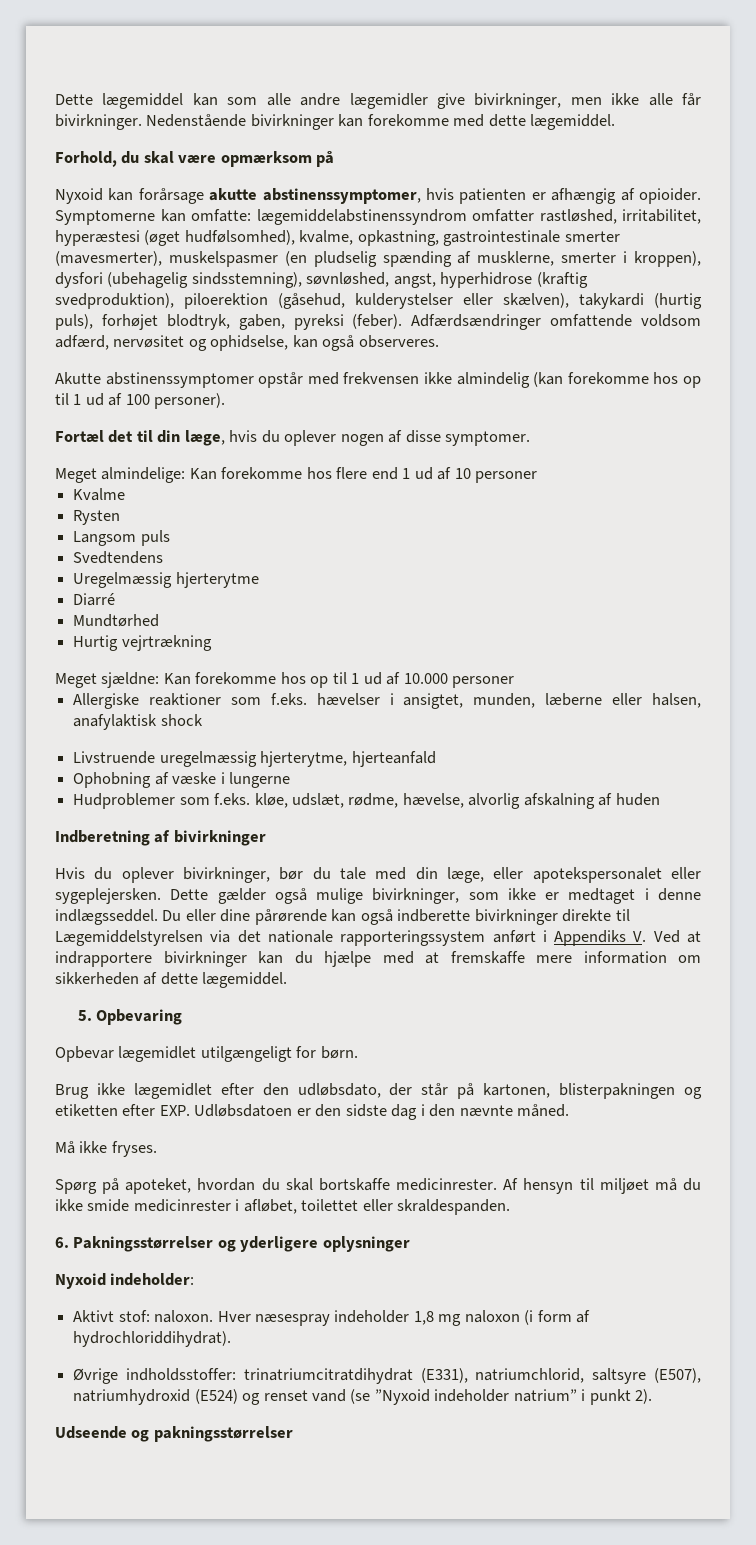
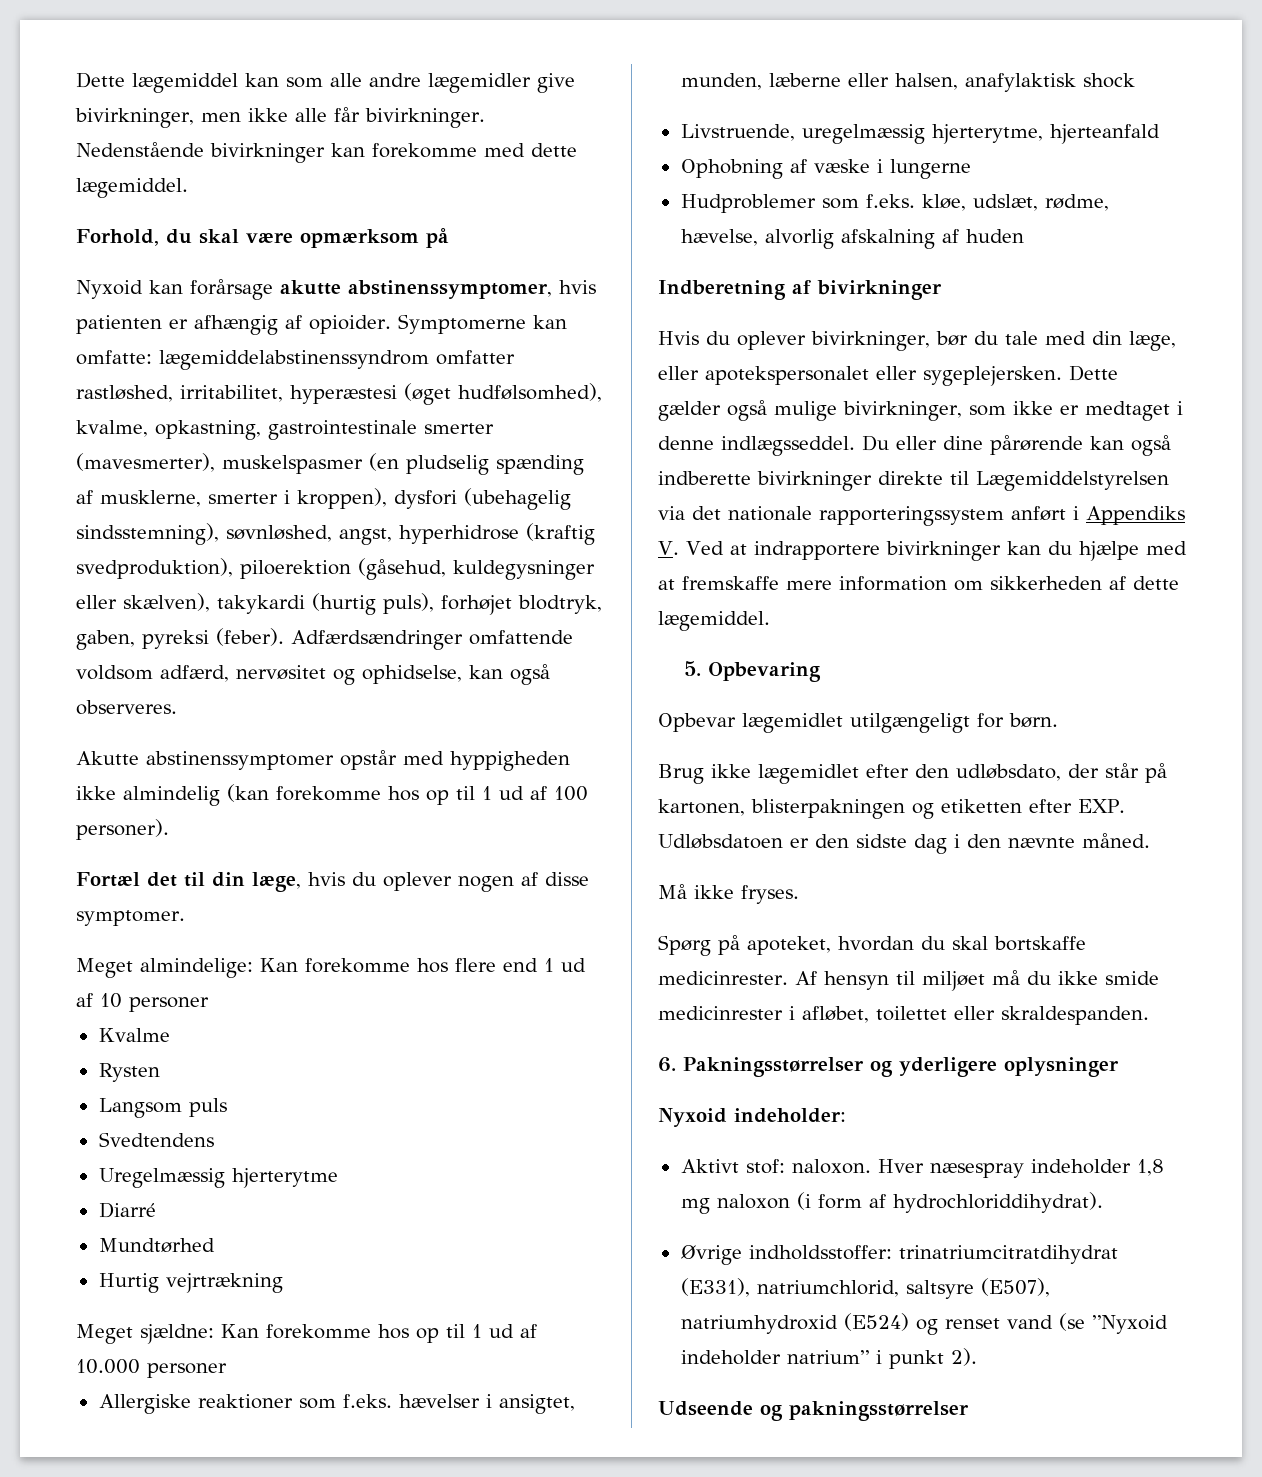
- Symptomerne kan omfatte: lægemiddelabstinenssyndrom omfatter rastløshed, irritabilitet, hyperæstesi (øget hudfølsomhed), kvalme, opkastning, gastrointestinale smerter (mavesmerter), muskelspasmer (en pludselig spænding af musklerne, smerter i kroppen), dysfori (ubehagelig sindsstemning), søvnløshed, angst, hyperhidrose (kraftig svedproduktion), piloerektion (gåsehud, kulderystelser eller skælven), takykardi (hurtig puls), forhøjet blodtryk, gaben, pyreksi (feber).
+ Symptomerne kan omfatte: lægemiddelabstinenssyndrom omfatter rastløshed, irritabilitet, hyperæstesi (øget hudfølsomhed), kvalme, opkastning, gastrointestinale smerter (mavesmerter), muskelspasmer (en pludselig spænding af musklerne, smerter i kroppen), dysfori (ubehagelig sindsstemning), søvnløshed, angst, hyperhidrose (kraftig svedproduktion), piloerektion (gåsehud, kuldegysninger eller skælven), takykardi (hurtig puls), forhøjet blodtryk, gaben, pyreksi (feber).
- Akutte abstinenssymptomer opstår med frekvensen ikke almindelig (kan forekomme hos op til 1 ud af 100 personer).
+ Akutte abstinenssymptomer opstår med hyppigheden ikke almindelig (kan forekomme hos op til 1 ud af 100 personer).
- Livstruende uregelmæssig hjerterytme, hjerteanfald
+ Livstruende, uregelmæssig hjerterytme, hjerteanfald

